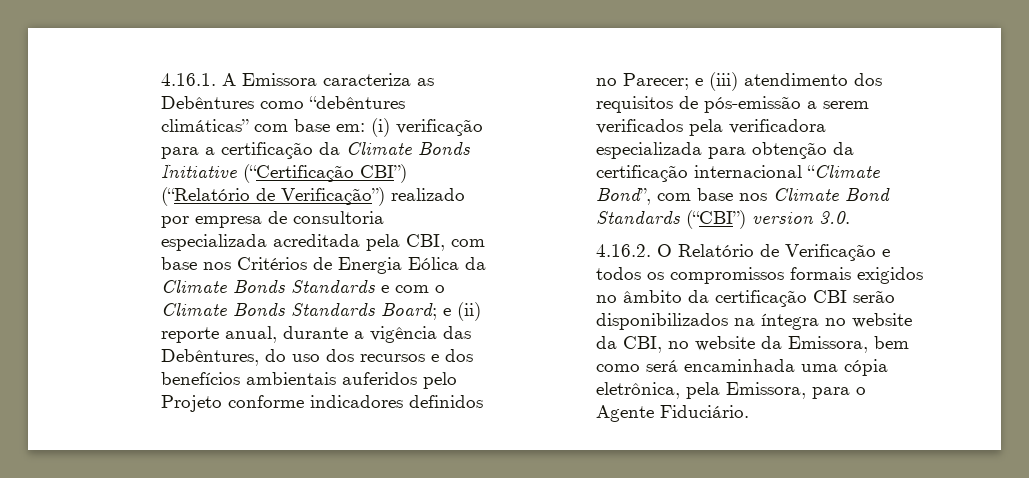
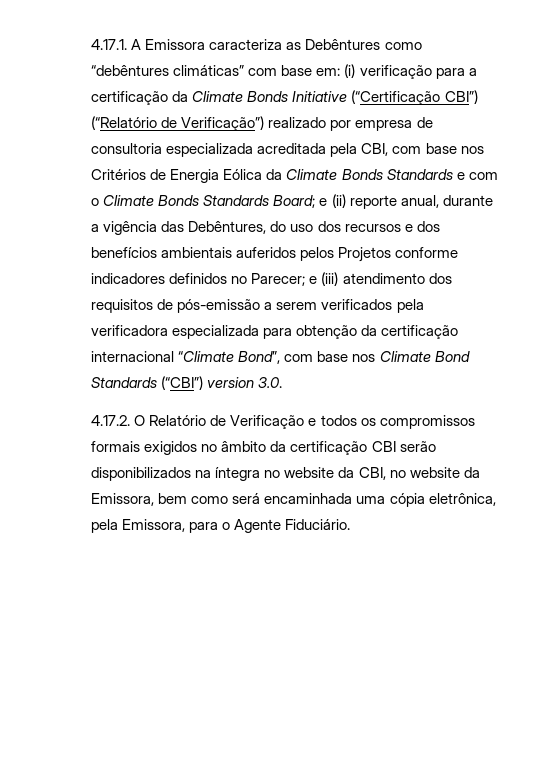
- 4.16.1. A Emissora caracteriza as Debêntures como “debêntures climáticas” com base em:
+ 4.17.1. A Emissora caracteriza as Debêntures como “debêntures climáticas” com base em:
- e (ii) reporte anual, durante a vigência das Debêntures, do uso dos recursos e dos benefícios ambientais auferidos pelo Projeto conforme indicadores definidos no Parecer;
+ e (ii) reporte anual, durante a vigência das Debêntures, do uso dos recursos e dos benefícios ambientais auferidos pelos Projetos conforme indicadores definidos no Parecer;
- 4.16.2. O Relatório de Verificação e todos os compromissos formais exigidos no âmbito da certificação CBI serão disponibilizados na íntegra no website da CBI, no website da Emissora, bem como será encaminhada uma cópia eletrônica, pela Emissora, para o Agente Fiduciário.
+ 4.17.2. O Relatório de Verificação e todos os compromissos formais exigidos no âmbito da certificação CBI serão disponibilizados na íntegra no website da CBI, no website da Emissora, bem como será encaminhada uma cópia eletrônica, pela Emissora, para o Agente Fiduciário.

